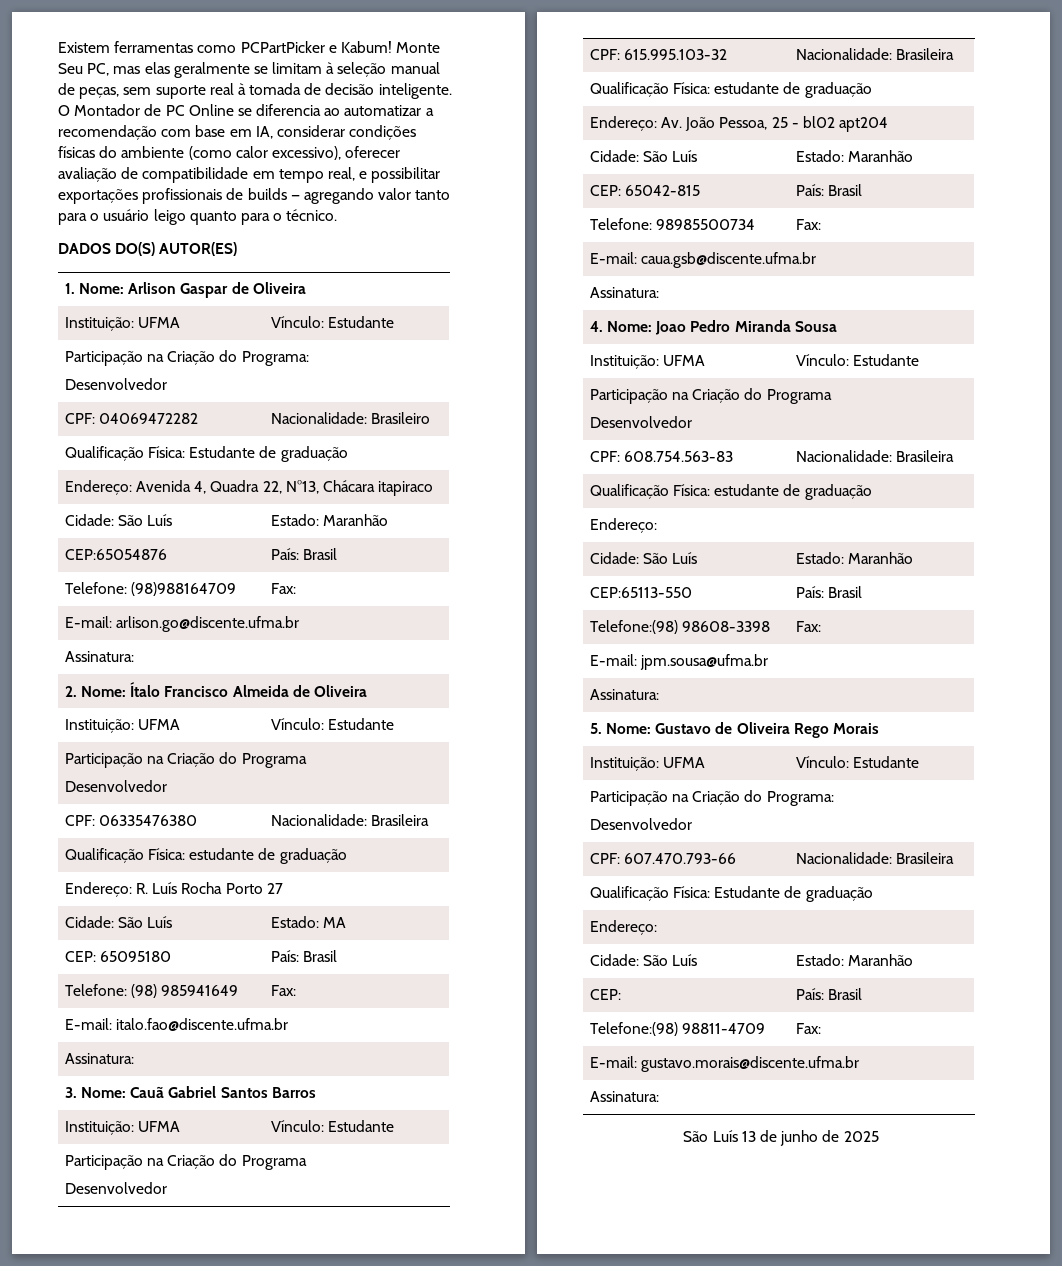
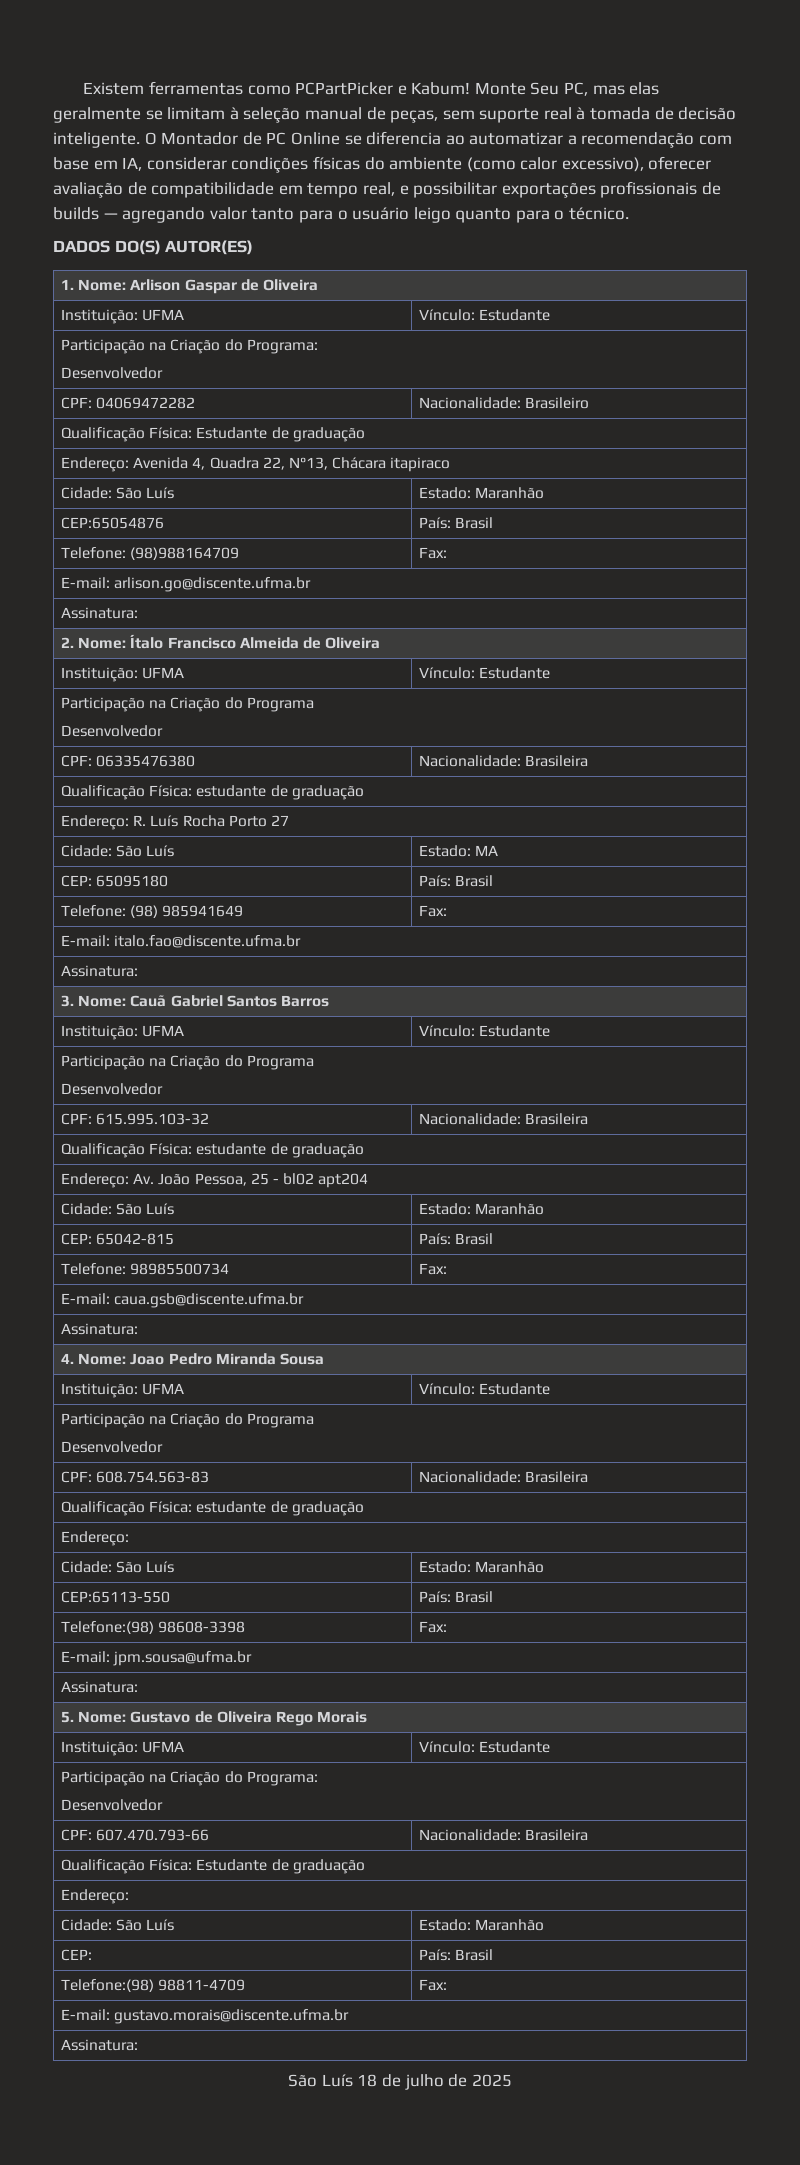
- São Luís 13 de junho de 2025
+ São Luís 18 de julho de 2025

